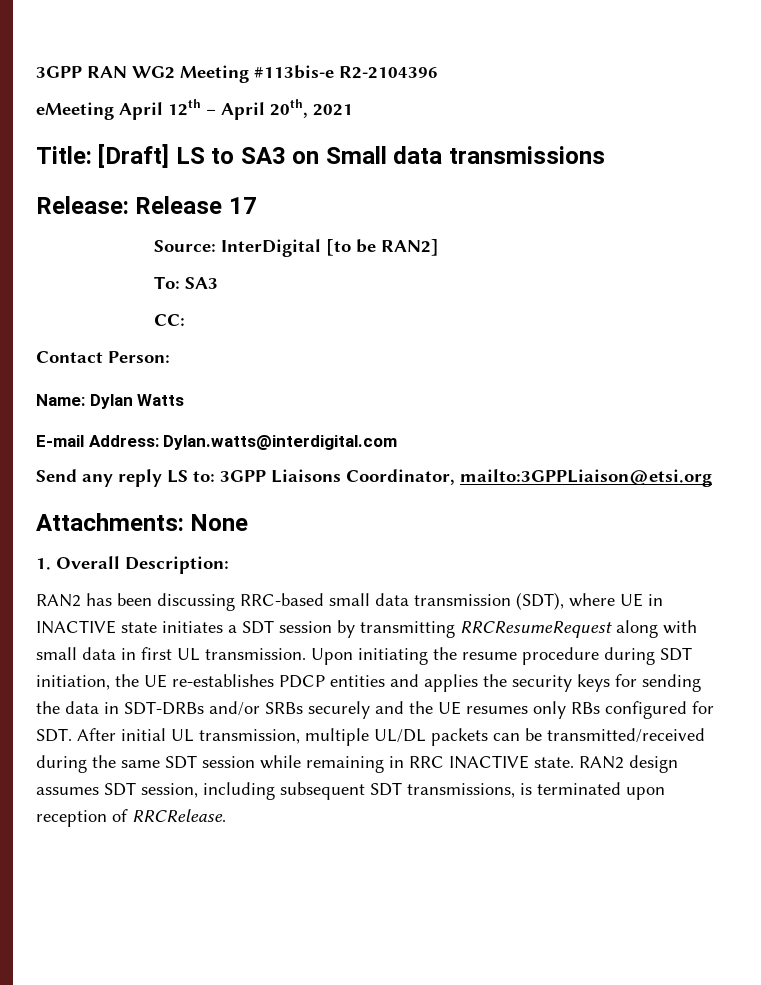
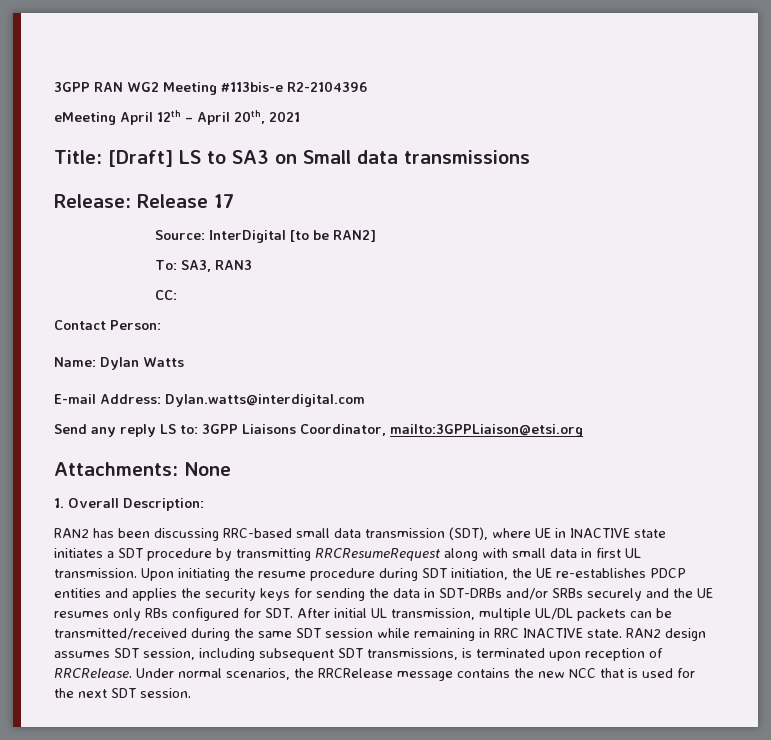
- To: SA3
+ To: SA3, RAN3
- RAN2 has been discussing RRC-based small data transmission (SDT), where UE in INACTIVE state initiates a SDT session by transmitting RRCResumeRequest along with small data in first UL transmission.
+ RAN2 has been discussing RRC-based small data transmission (SDT), where UE in INACTIVE state initiates a SDT procedure by transmitting RRCResumeRequest along with small data in first UL transmission.
+ Under normal scenarios, the RRCRelease message contains the new NCC that is used for the next SDT session.

